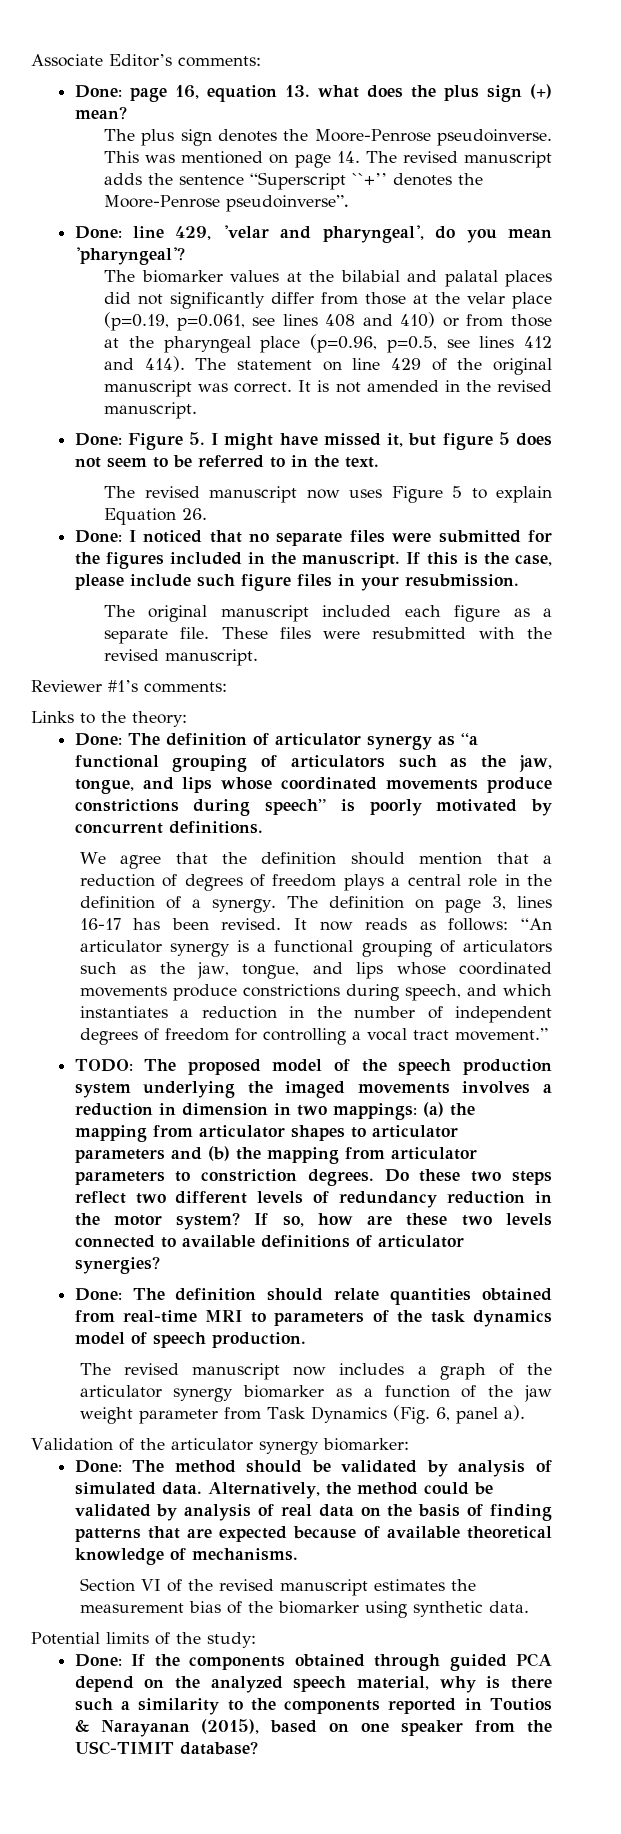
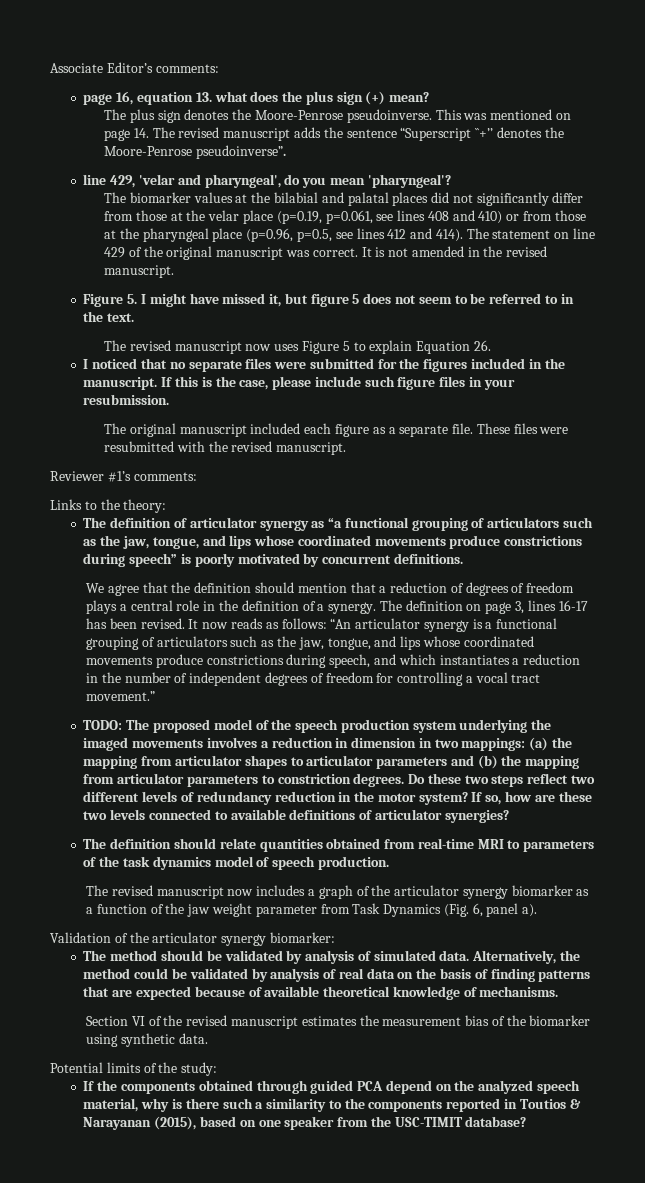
- Done: page 16, equation 13. what does the plus sign (+) mean?
+ page 16, equation 13. what does the plus sign (+) mean?
- Done: line 429, 'velar and pharyngeal', do you mean 'pharyngeal'?
+ line 429, 'velar and pharyngeal', do you mean 'pharyngeal'?
- Done: Figure 5. I might have missed it, but figure 5 does not seem to be referred to in the text.
+ Figure 5. I might have missed it, but figure 5 does not seem to be referred to in the text.
- Done: I noticed that no separate files were submitted for the figures included in the manuscript.
+ I noticed that no separate files were submitted for the figures included in the manuscript.
- Done: The definition of articulator synergy as “a functional grouping of articulators such as the jaw, tongue, and lips whose coordinated movements produce constrictions during speech” is poorly motivated by concurrent definitions.
+ The definition of articulator synergy as “a functional grouping of articulators such as the jaw, tongue, and lips whose coordinated movements produce constrictions during speech” is poorly motivated by concurrent definitions.
- Done: The definition should relate quantities obtained from real-time MRI to parameters of the task dynamics model of speech production.
+ The definition should relate quantities obtained from real-time MRI to parameters of the task dynamics model of speech production.
- Done: The method should be validated by analysis of simulated data.
+ The method should be validated by analysis of simulated data.
- Done: If the components obtained through guided PCA depend on the analyzed speech material, why is there such a similarity to the components reported in Toutios & Narayanan (2015), based on one speaker from the USC-TIMIT database?
+ If the components obtained through guided PCA depend on the analyzed speech material, why is there such a similarity to the components reported in Toutios & Narayanan (2015), based on one speaker from the USC-TIMIT database?

